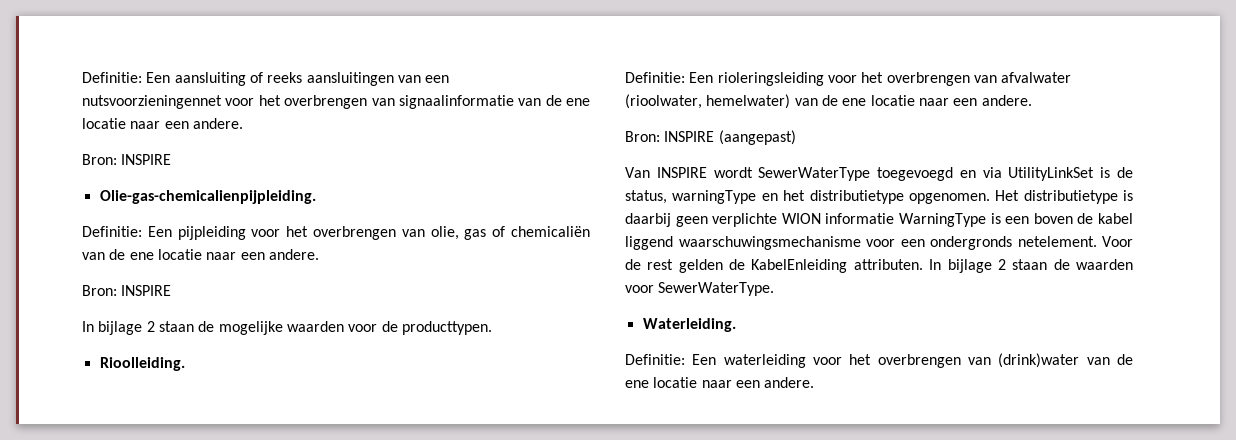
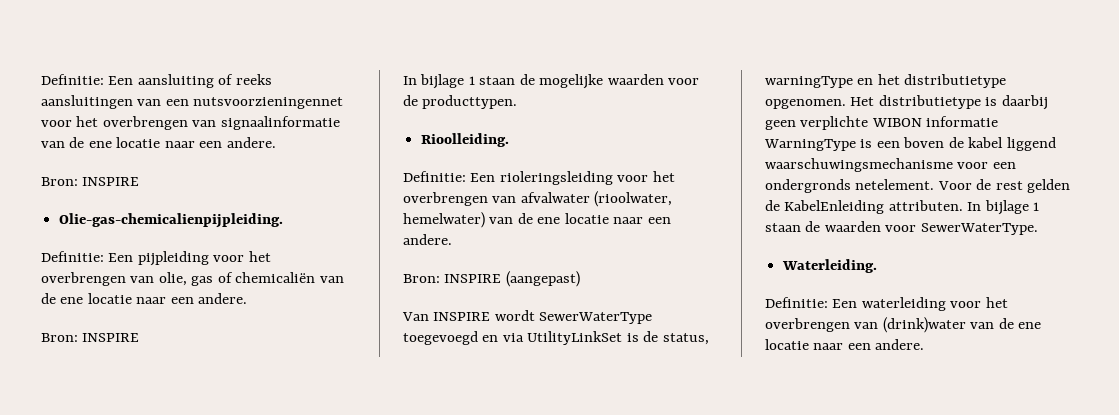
- In bijlage 2 staan de mogelijke waarden voor de producttypen.
+ In bijlage 1 staan de mogelijke waarden voor de producttypen.
- Het distributietype is daarbij geen verplichte WION informatie WarningType is een boven de kabel liggend waarschuwingsmechanisme voor een ondergronds netelement.
+ Het distributietype is daarbij geen verplichte WIBON informatie WarningType is een boven de kabel liggend waarschuwingsmechanisme voor een ondergronds netelement.
- In bijlage 2 staan de waarden voor SewerWaterType.
+ In bijlage 1 staan de waarden voor SewerWaterType.

